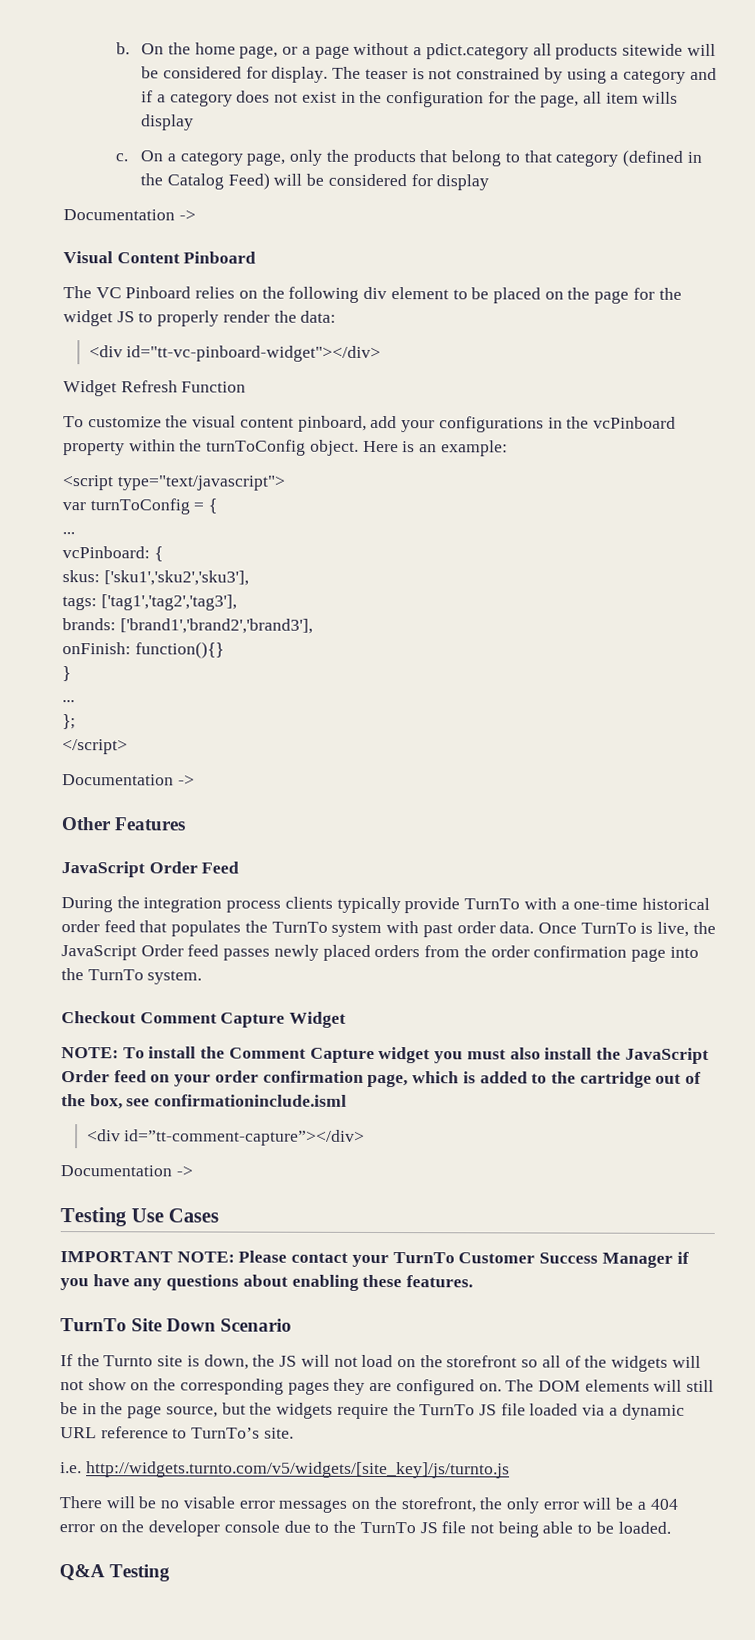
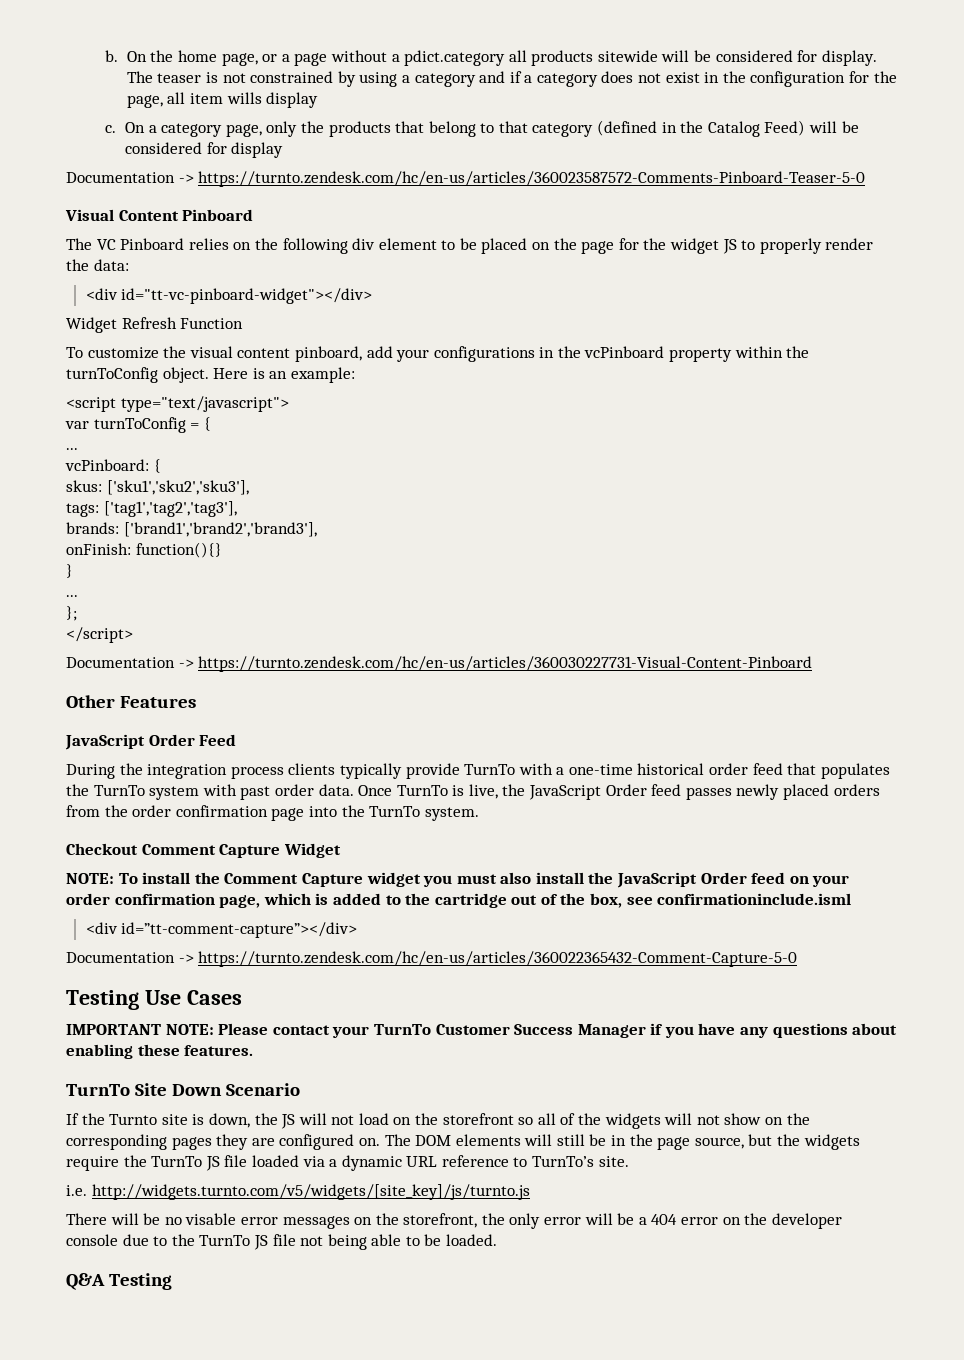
  On a category page, only the products that belong to that category (defined in the Catalog Feed) will be considered for display
- Documentation ->
+ Documentation -> https://turnto.zendesk.com/hc/en-us/articles/360023587572-Comments-Pinboard-Teaser-5-0
  </script>
- Documentation ->
+ Documentation -> https://turnto.zendesk.com/hc/en-us/articles/360030227731-Visual-Content-Pinboard
  <div id=”tt-comment-capture”></div>
- Documentation ->
+ Documentation -> https://turnto.zendesk.com/hc/en-us/articles/360022365432-Comment-Capture-5-0

